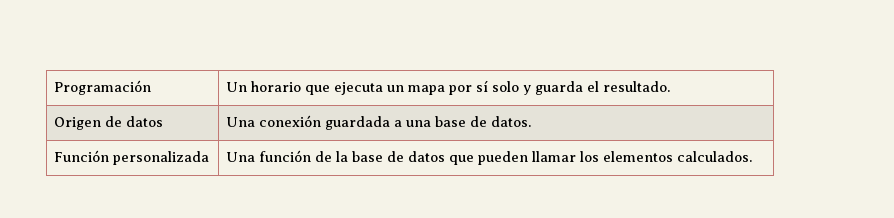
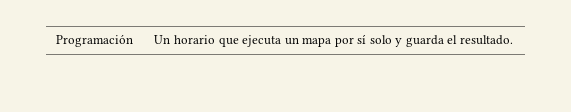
- Origen de datos | Una conexión guardada a una base de datos.
- Función personalizada | Una función de la base de datos que pueden llamar los elementos calculados.

